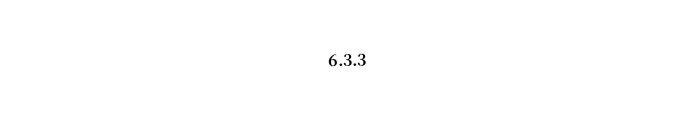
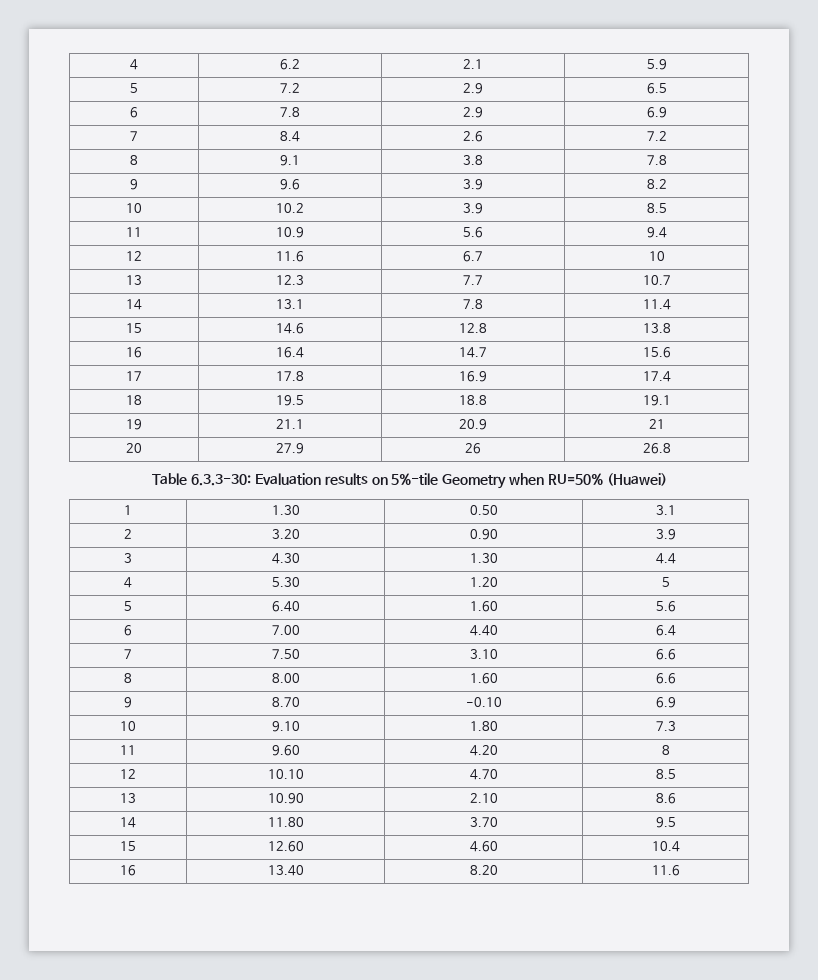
- 6.3.3
+ 4 | 6.2 | 2.1 | 5.9
+ 5 | 7.2 | 2.9 | 6.5
+ 6 | 7.8 | 2.9 | 6.9
+ 7 | 8.4 | 2.6 | 7.2
+ 8 | 9.1 | 3.8 | 7.8
+ 9 | 9.6 | 3.9 | 8.2
+ 10 | 10.2 | 3.9 | 8.5
+ 11 | 10.9 | 5.6 | 9.4
+ 12 | 11.6 | 6.7 | 10
+ 13 | 12.3 | 7.7 | 10.7
+ 14 | 13.1 | 7.8 | 11.4
+ 15 | 14.6 | 12.8 | 13.8
+ 16 | 16.4 | 14.7 | 15.6
+ 17 | 17.8 | 16.9 | 17.4
+ 18 | 19.5 | 18.8 | 19.1
+ 19 | 21.1 | 20.9 | 21
+ 20 | 27.9 | 26 | 26.8
+ Table 6.3.3-30: Evaluation results on 5%-tile Geometry when RU=50% (Huawei)
+ 1 | 1.30 | 0.50 | 3.1
+ 2 | 3.20 | 0.90 | 3.9
+ 3 | 4.30 | 1.30 | 4.4
+ 4 | 5.30 | 1.20 | 5
+ 5 | 6.40 | 1.60 | 5.6
+ 6 | 7.00 | 4.40 | 6.4
+ 7 | 7.50 | 3.10 | 6.6
+ 8 | 8.00 | 1.60 | 6.6
+ 9 | 8.70 | -0.10 | 6.9
+ 10 | 9.10 | 1.80 | 7.3
+ 11 | 9.60 | 4.20 | 8
+ 12 | 10.10 | 4.70 | 8.5
+ 13 | 10.90 | 2.10 | 8.6
+ 14 | 11.80 | 3.70 | 9.5
+ 15 | 12.60 | 4.60 | 10.4
+ 16 | 13.40 | 8.20 | 11.6

